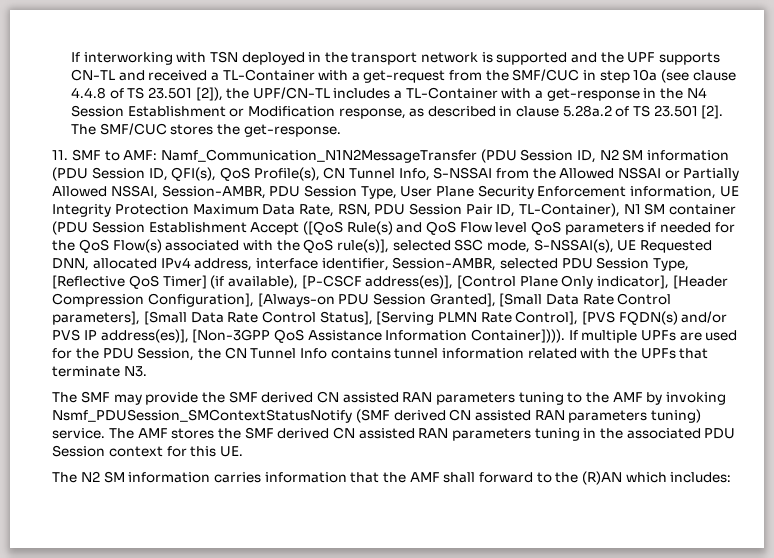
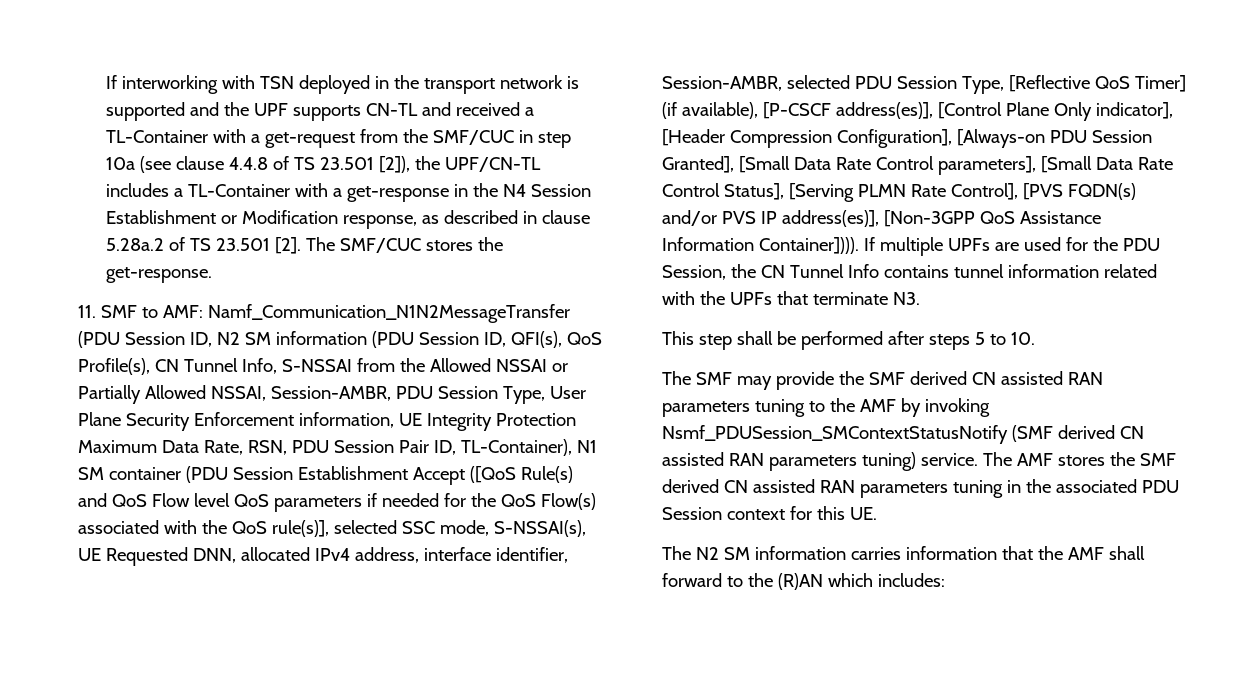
+ This step shall be performed after steps 5 to 10.

